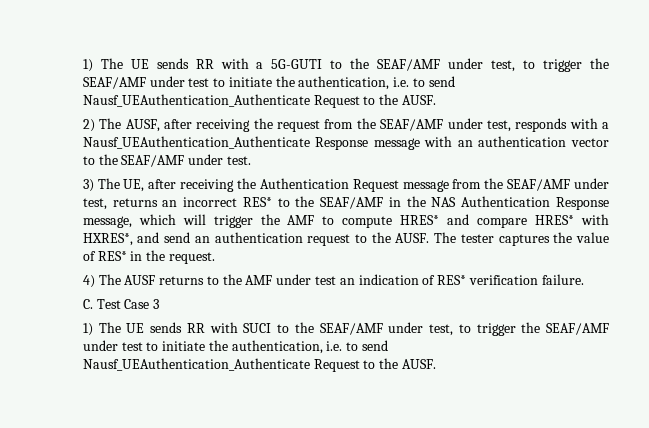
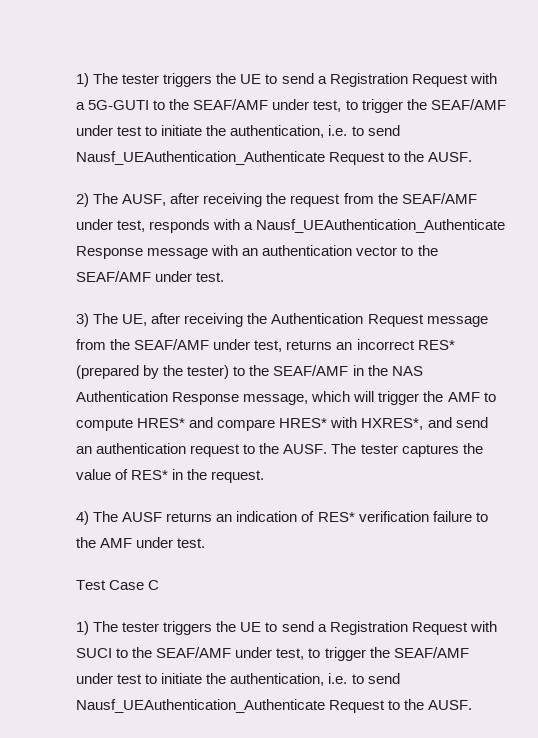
- 1) The UE sends RR with a 5G-GUTI to the SEAF/AMF under test, to trigger the SEAF/AMF under test to initiate the authentication, i.e. to send Nausf_UEAuthentication_Authenticate Request to the AUSF.
+ 1) The tester triggers the UE to send a Registration Request with a 5G-GUTI to the SEAF/AMF under test, to trigger the SEAF/AMF under test to initiate the authentication, i.e. to send Nausf_UEAuthentication_Authenticate Request to the AUSF.
- 3) The UE, after receiving the Authentication Request message from the SEAF/AMF under test, returns an incorrect RES* to the SEAF/AMF in the NAS Authentication Response message, which will trigger the AMF to compute HRES* and compare HRES* with HXRES*, and send an authentication request to the AUSF.
+ 3) The UE, after receiving the Authentication Request message from the SEAF/AMF under test, returns an incorrect RES* (prepared by the tester) to the SEAF/AMF in the NAS Authentication Response message, which will trigger the AMF to compute HRES* and compare HRES* with HXRES*, and send an authentication request to the AUSF.
- 4) The AUSF returns to the AMF under test an indication of RES* verification failure.
- C. Test Case 3
- 1) The UE sends RR with SUCI to the SEAF/AMF under test, to trigger the SEAF/AMF under test to initiate the authentication, i.e. to send Nausf_UEAuthentication_Authenticate Request to the AUSF.
+ 4) The AUSF returns an indication of RES* verification failure to the AMF under test.
+ Test Case C
+ 1) The tester triggers the UE to send a Registration Request with SUCI to the SEAF/AMF under test, to trigger the SEAF/AMF under test to initiate the authentication, i.e. to send Nausf_UEAuthentication_Authenticate Request to the AUSF.

